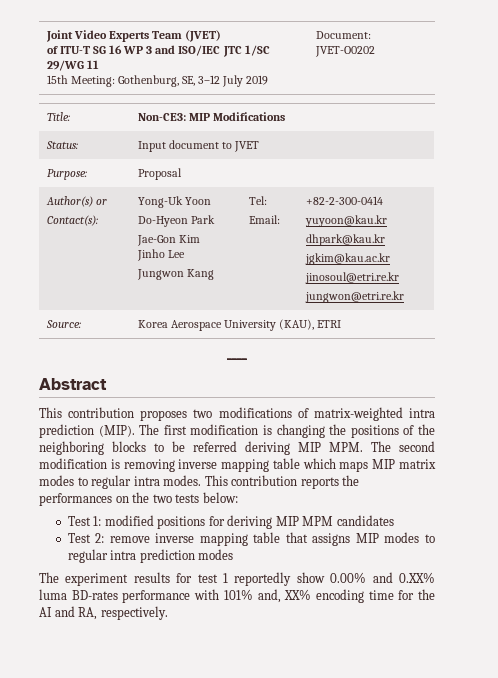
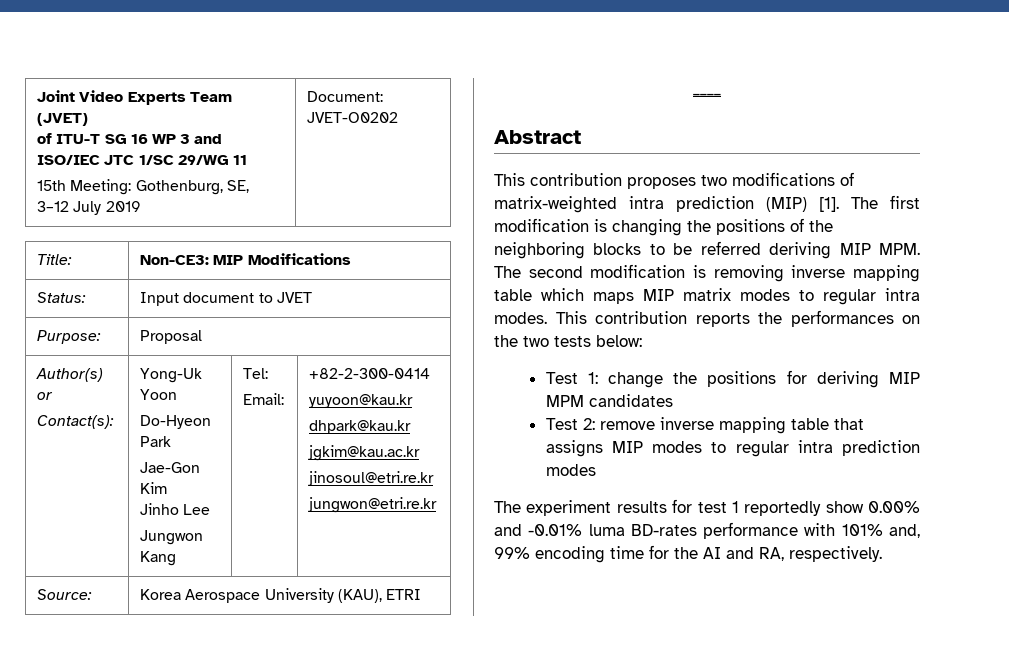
- This contribution proposes two modifications of matrix-weighted intra prediction (MIP).
+ This contribution proposes two modifications of matrix-weighted intra prediction (MIP) [1].
- Test 1: modified positions for deriving MIP MPM candidates
+ Test 1: change the positions for deriving MIP MPM candidates
- The experiment results for test 1 reportedly show 0.00% and 0.XX% luma BD-rates performance with 101% and, XX% encoding time for the AI and RA, respectively.
+ The experiment results for test 1 reportedly show 0.00% and -0.01% luma BD-rates performance with 101% and, 99% encoding time for the AI and RA, respectively.

